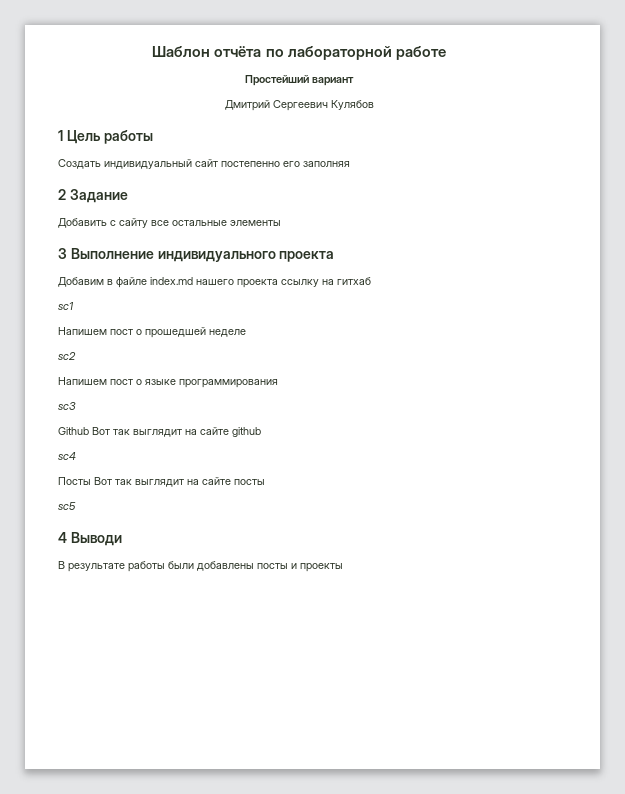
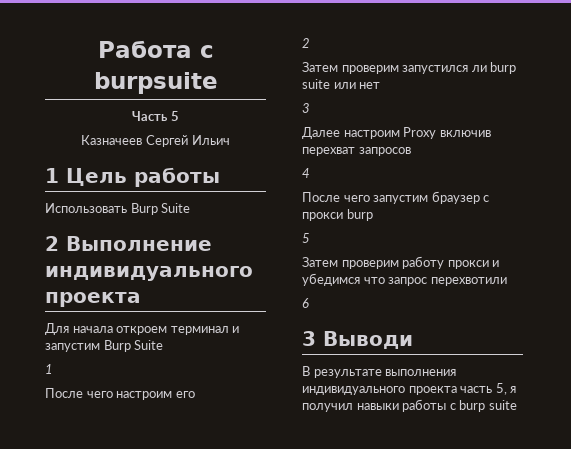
- Шаблон отчёта по лабораторной работе
- Простейший вариант
- Дмитрий Сергеевич Кулябов
+ Работа с burpsuite
+ Часть 5
+ Казначеев Сергей Ильич
  1 Цель работы
- Создать индивидуальный сайт постепенно его заполняя
- 2 Задание
- Добавить с сайту все остальные элементы
- 3 Выполнение индивидуального проекта
- Добавим в файле index.md нашего проекта ссылку на гитхаб
- sc1
- Напишем пост о прошедшей неделе
- sc2
- Напишем пост о языке программирования
- sc3
- Github Вот так выглядит на сайте github
- sc4
- Посты Вот так выглядит на сайте посты
- sc5
- 4 Выводи
- В результате работы были добавлены посты и проекты
+ Использовать Burp Suite
+ 2 Выполнение индивидуального проекта
+ Для начала откроем терминал и запустим Burp Suite
+ 1
+ После чего настроим его
+ 2
+ Затем проверим запустился ли burp suite или нет
+ 3
+ Далее настроим Proxy включив перехват запросов
+ 4
+ После чего запустим браузер с прокси burp
+ 5
+ Затем проверим работу прокси и убедимся что запрос перехвотили
+ 6
+ 3 Выводи
+ В результате выполнения индивидуального проекта часть 5, я получил навыки работы с burp suite

